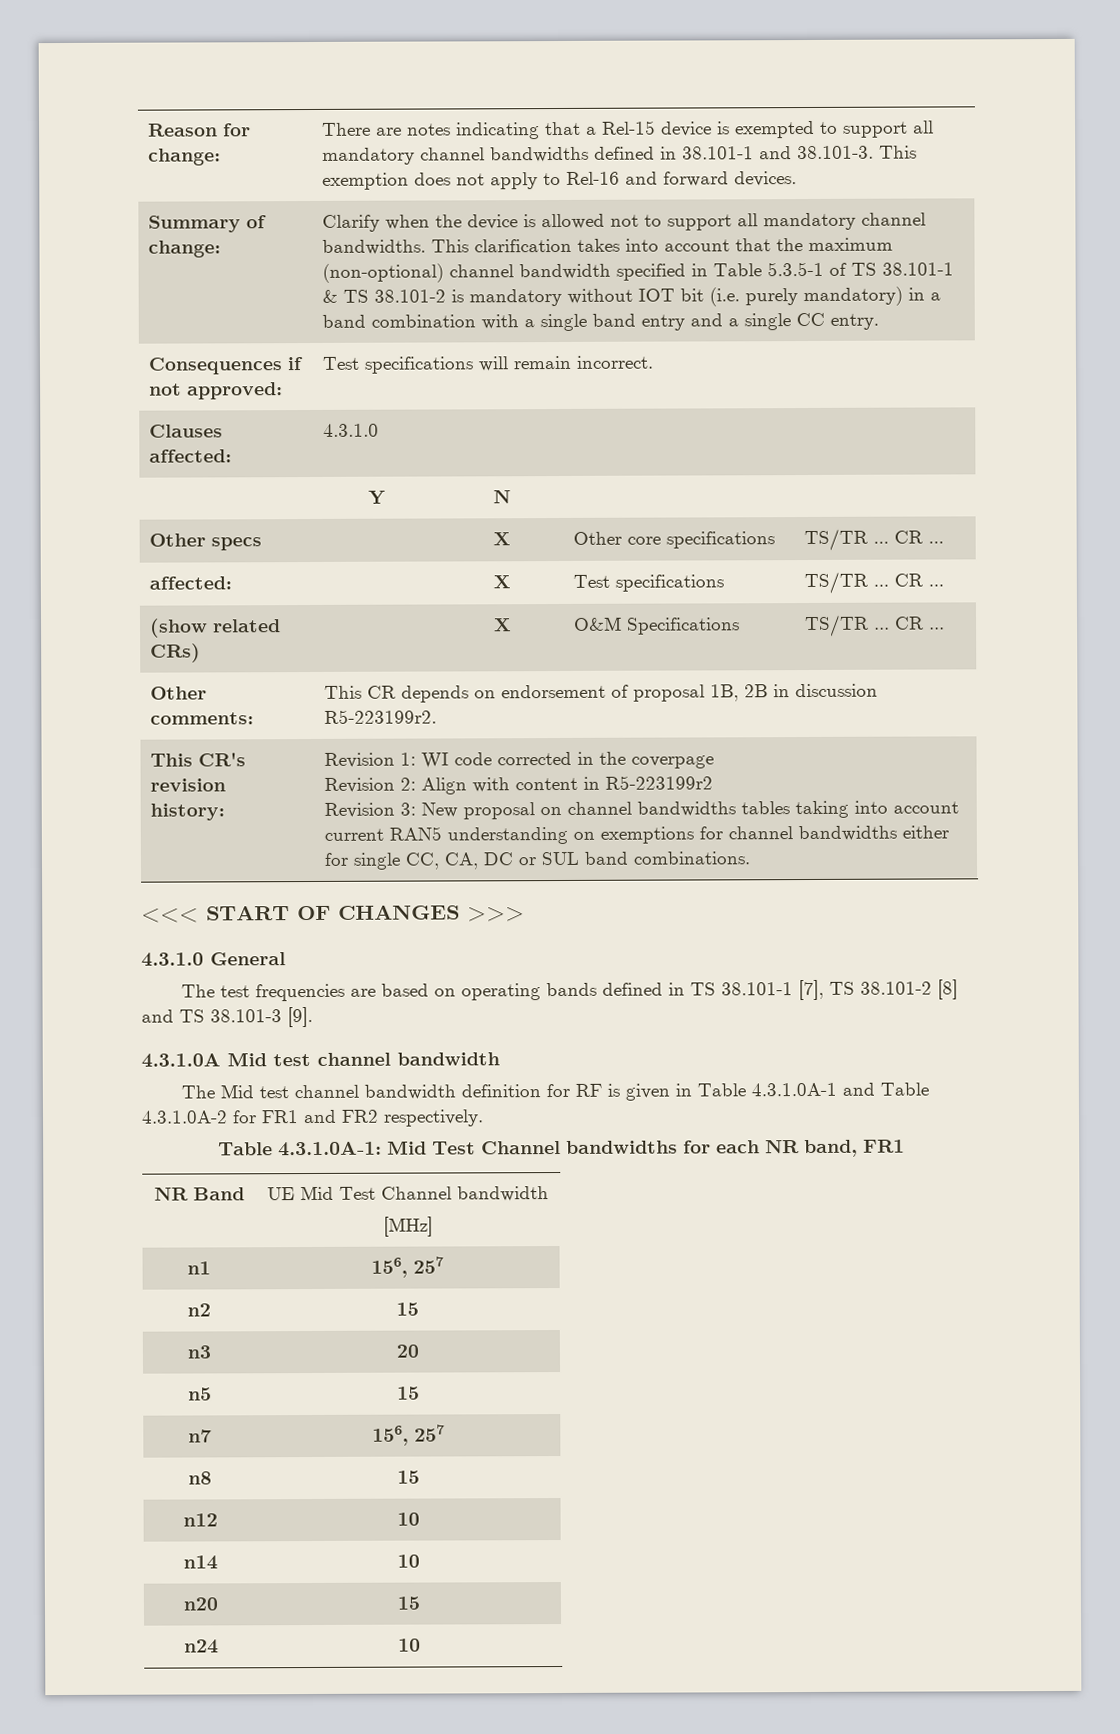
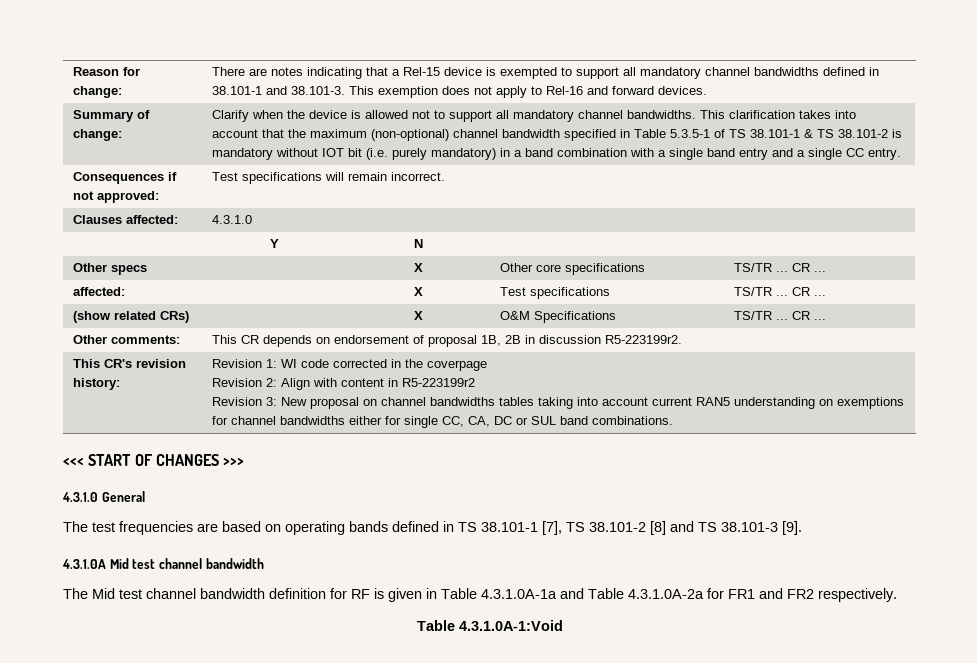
- The Mid test channel bandwidth definition for RF is given in Table 4.3.1.0A-1 and Table 4.3.1.0A-2 for FR1 and FR2 respectively.
+ The Mid test channel bandwidth definition for RF is given in Table 4.3.1.0A-1a and Table 4.3.1.0A-2a for FR1 and FR2 respectively.
- Table 4.3.1.0A-1: Mid Test Channel bandwidths for each NR band, FR1
- NR Band | UE Mid Test Channel bandwidth
- [MHz]
- n1 | 156, 257
- n2 | 15
- n3 | 20
- n5 | 15
- n7 | 156, 257
- n8 | 15
- n12 | 10
- n14 | 10
- n20 | 15
- n24 | 10
+ Table 4.3.1.0A-1:Void

